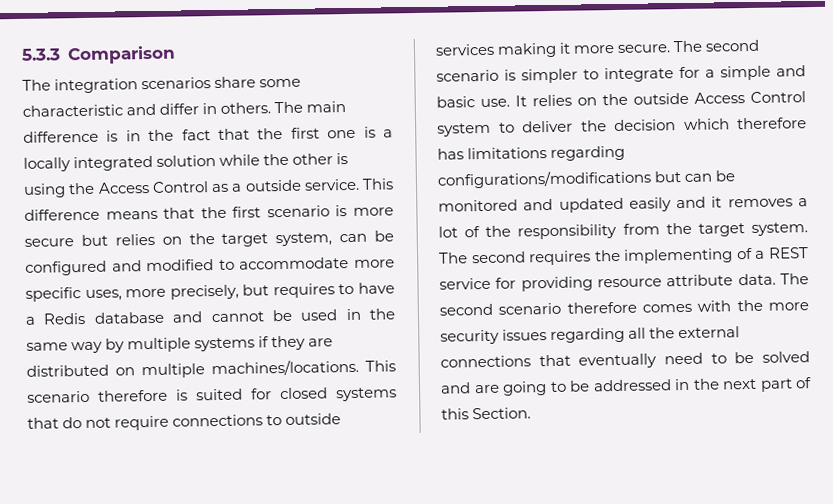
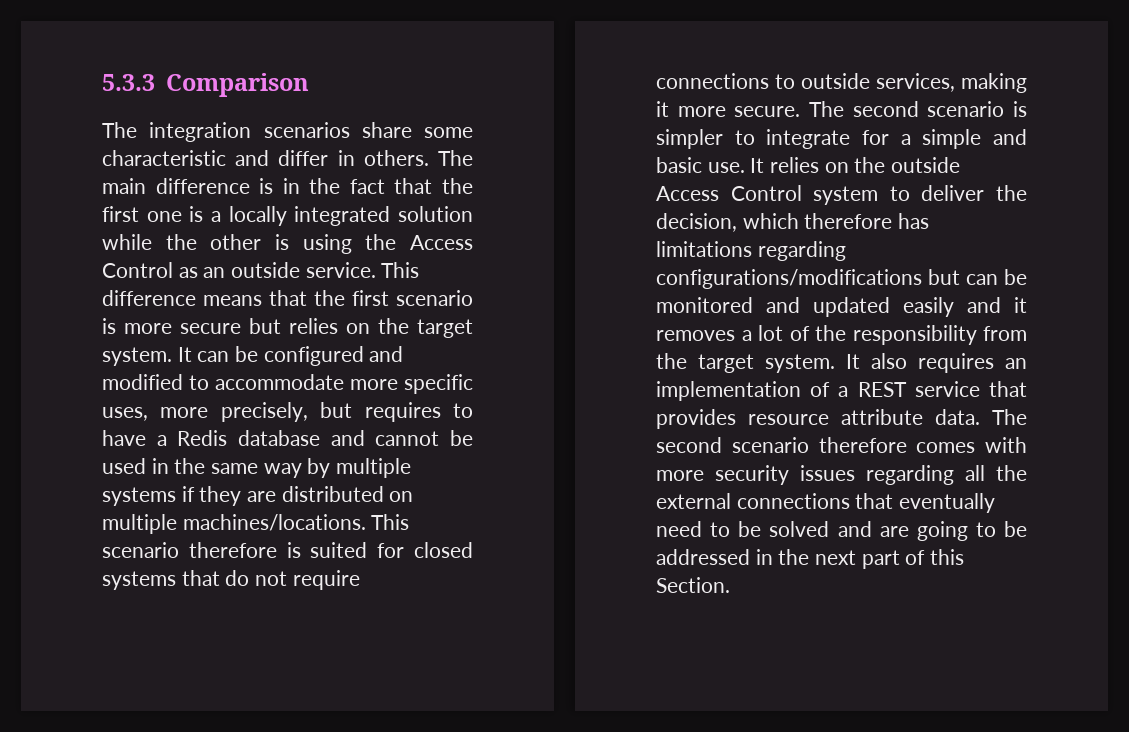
- The main difference is in the fact that the first one is a locally integrated solution while the other is using the Access Control as a outside service.
+ The main difference is in the fact that the first one is a locally integrated solution while the other is using the Access Control as an outside service.
- This difference means that the first scenario is more secure but relies on the target system, can be configured and modified to accommodate more specific uses, more precisely, but requires to have a Redis database and cannot be used in the same way by multiple systems if they are distributed on multiple machines/locations.
+ This difference means that the first scenario is more secure but relies on the target system. It can be configured and modified to accommodate more specific uses, more precisely, but requires to have a Redis database and cannot be used in the same way by multiple systems if they are distributed on multiple machines/locations.
- This scenario therefore is suited for closed systems that do not require connections to outside services making it more secure.
+ This scenario therefore is suited for closed systems that do not require connections to outside services, making it more secure.
- It relies on the outside Access Control system to deliver the decision which therefore has limitations regarding configurations/modifications but can be monitored and updated easily and it removes a lot of the responsibility from the target system.
+ It relies on the outside Access Control system to deliver the decision, which therefore has limitations regarding configurations/modifications but can be monitored and updated easily and it removes a lot of the responsibility from the target system.
- The second requires the implementing of a REST service for providing resource attribute data.
+ It also requires an implementation of a REST service that provides resource attribute data.
- The second scenario therefore comes with the more security issues regarding all the external connections that eventually need to be solved and are going to be addressed in the next part of this Section.
+ The second scenario therefore comes with more security issues regarding all the external connections that eventually need to be solved and are going to be addressed in the next part of this Section.

